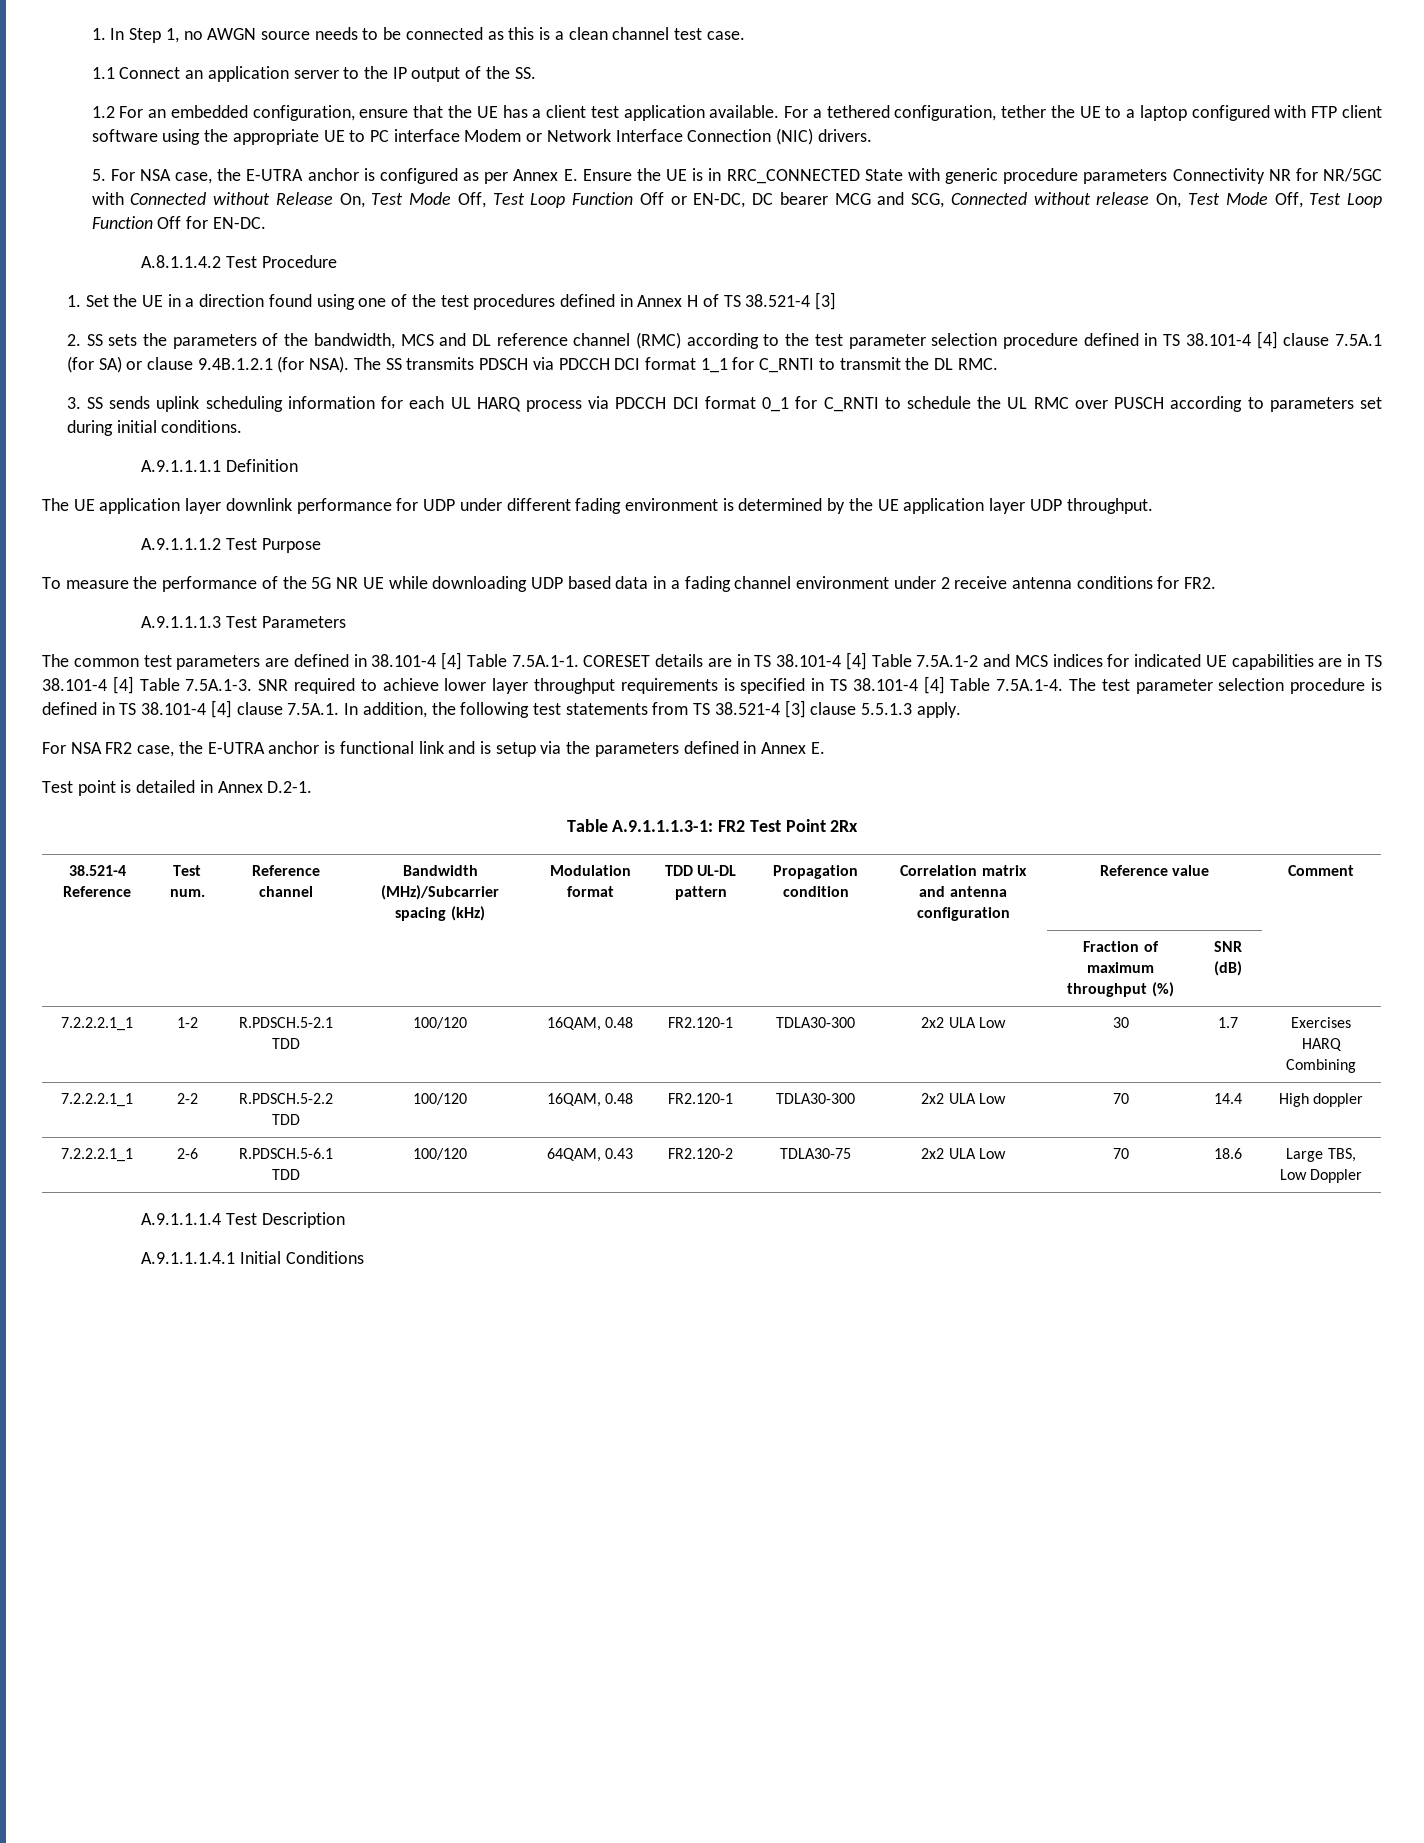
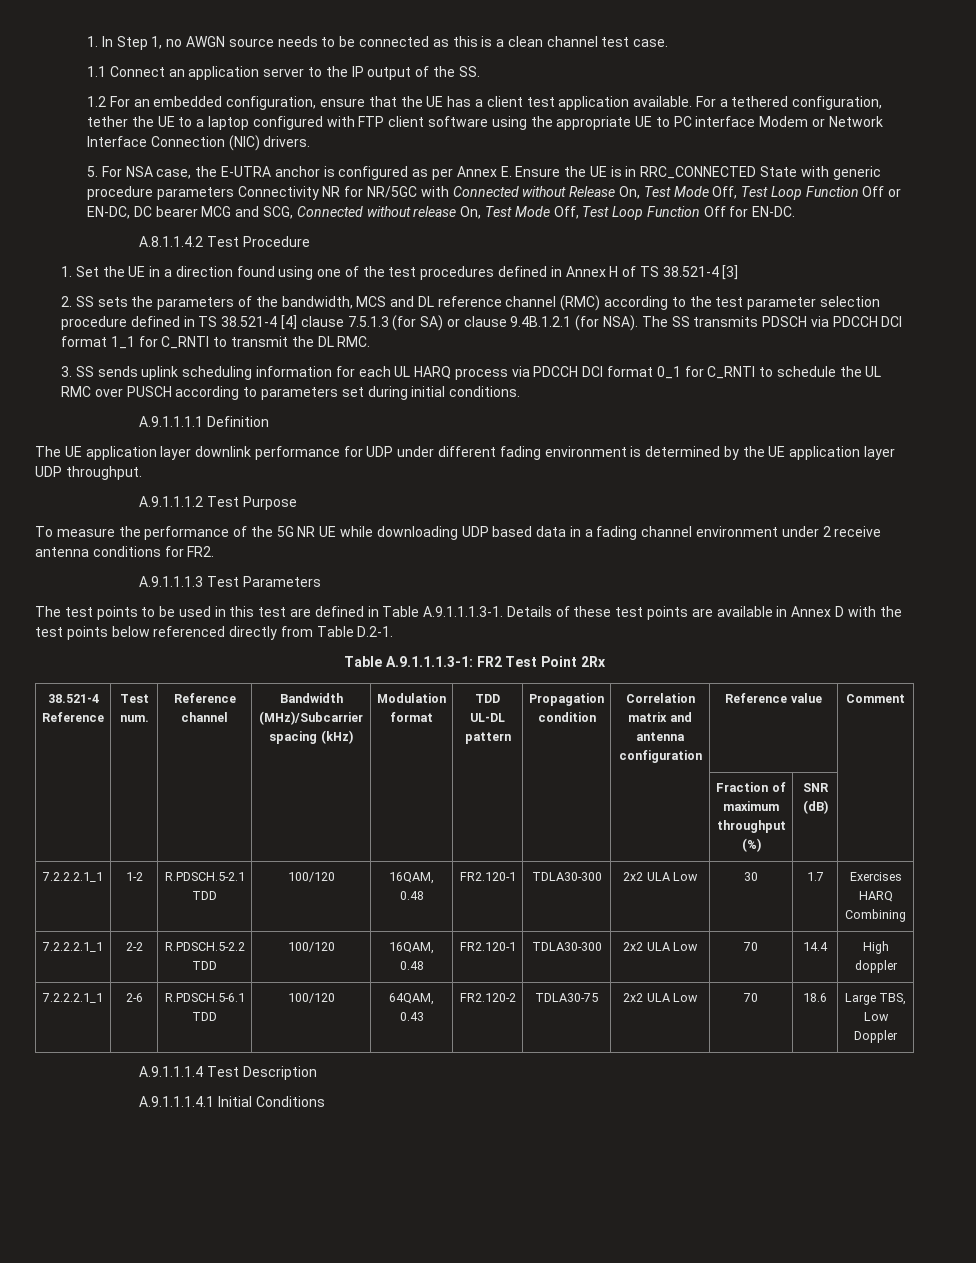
- 2. SS sets the parameters of the bandwidth, MCS and DL reference channel (RMC) according to the test parameter selection procedure defined in TS 38.101-4 [4] clause 7.5A.1 (for SA) or clause 9.4B.1.2.1 (for NSA).
+ 2. SS sets the parameters of the bandwidth, MCS and DL reference channel (RMC) according to the test parameter selection procedure defined in TS 38.521-4 [4] clause 7.5.1.3 (for SA) or clause 9.4B.1.2.1 (for NSA).
- The common test parameters are defined in 38.101-4 [4] Table 7.5A.1-1. CORESET details are in TS 38.101-4 [4] Table 7.5A.1-2 and MCS indices for indicated UE capabilities are in TS 38.101-4 [4] Table 7.5A.1-3. SNR required to achieve lower layer throughput requirements is specified in TS 38.101-4 [4] Table 7.5A.1-4. The test parameter selection procedure is defined in TS 38.101-4 [4] clause 7.5A.1. In addition, the following test statements from TS 38.521-4 [3] clause 5.5.1.3 apply.
- For NSA FR2 case, the E-UTRA anchor is functional link and is setup via the parameters defined in Annex E.
- Test point is detailed in Annex D.2-1.
+ The test points to be used in this test are defined in Table A.9.1.1.1.3-1. Details of these test points are available in Annex D with the test points below referenced directly from Table D.2-1.

